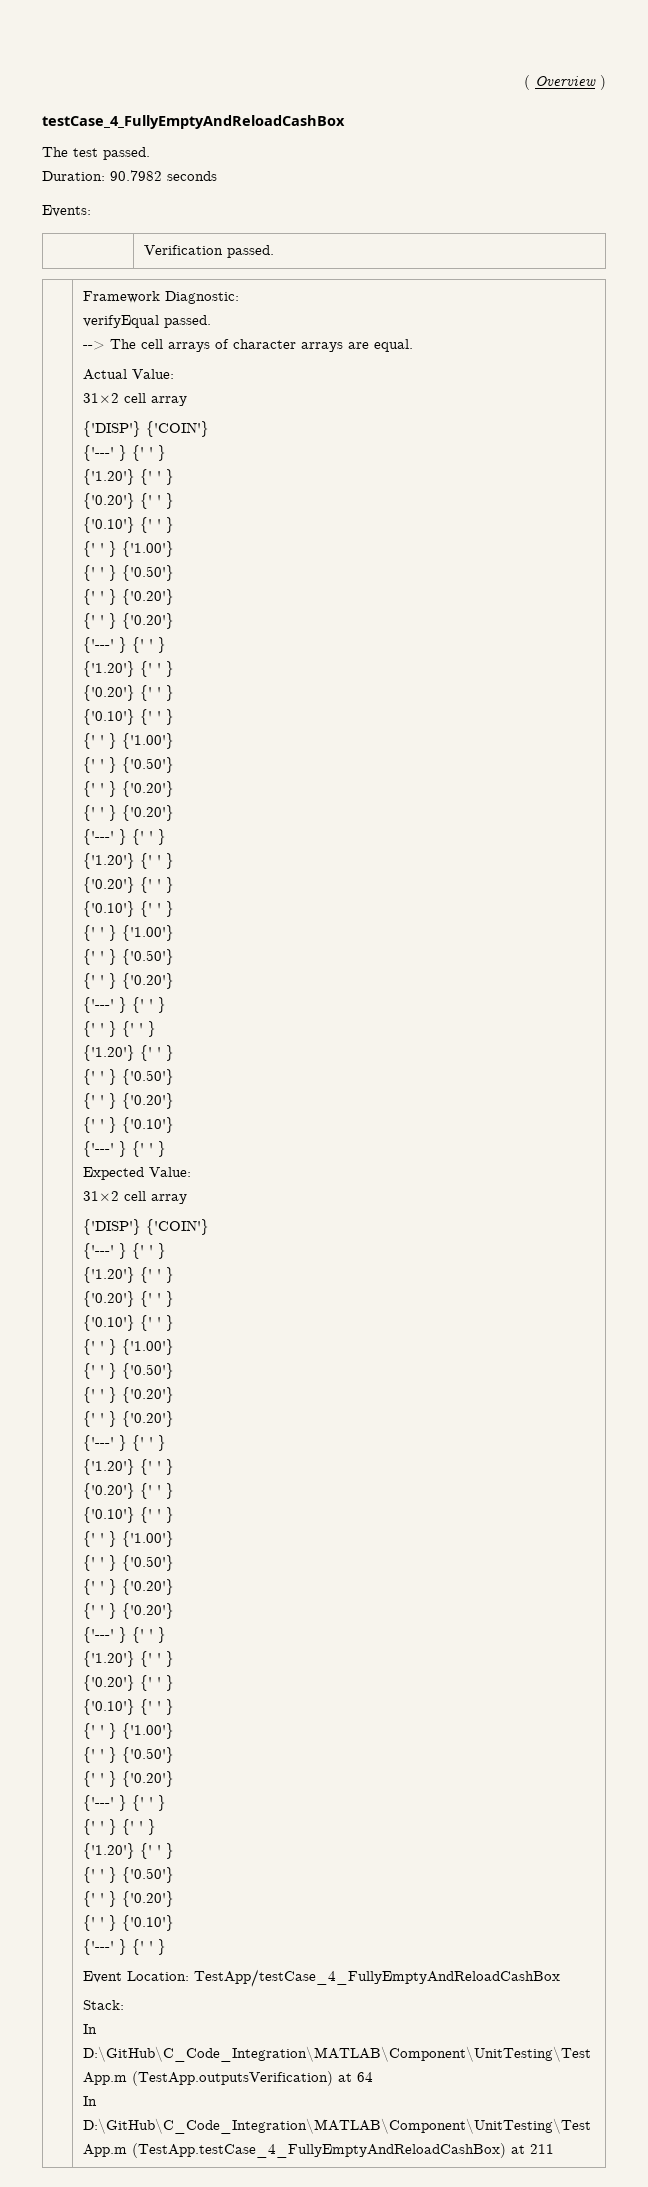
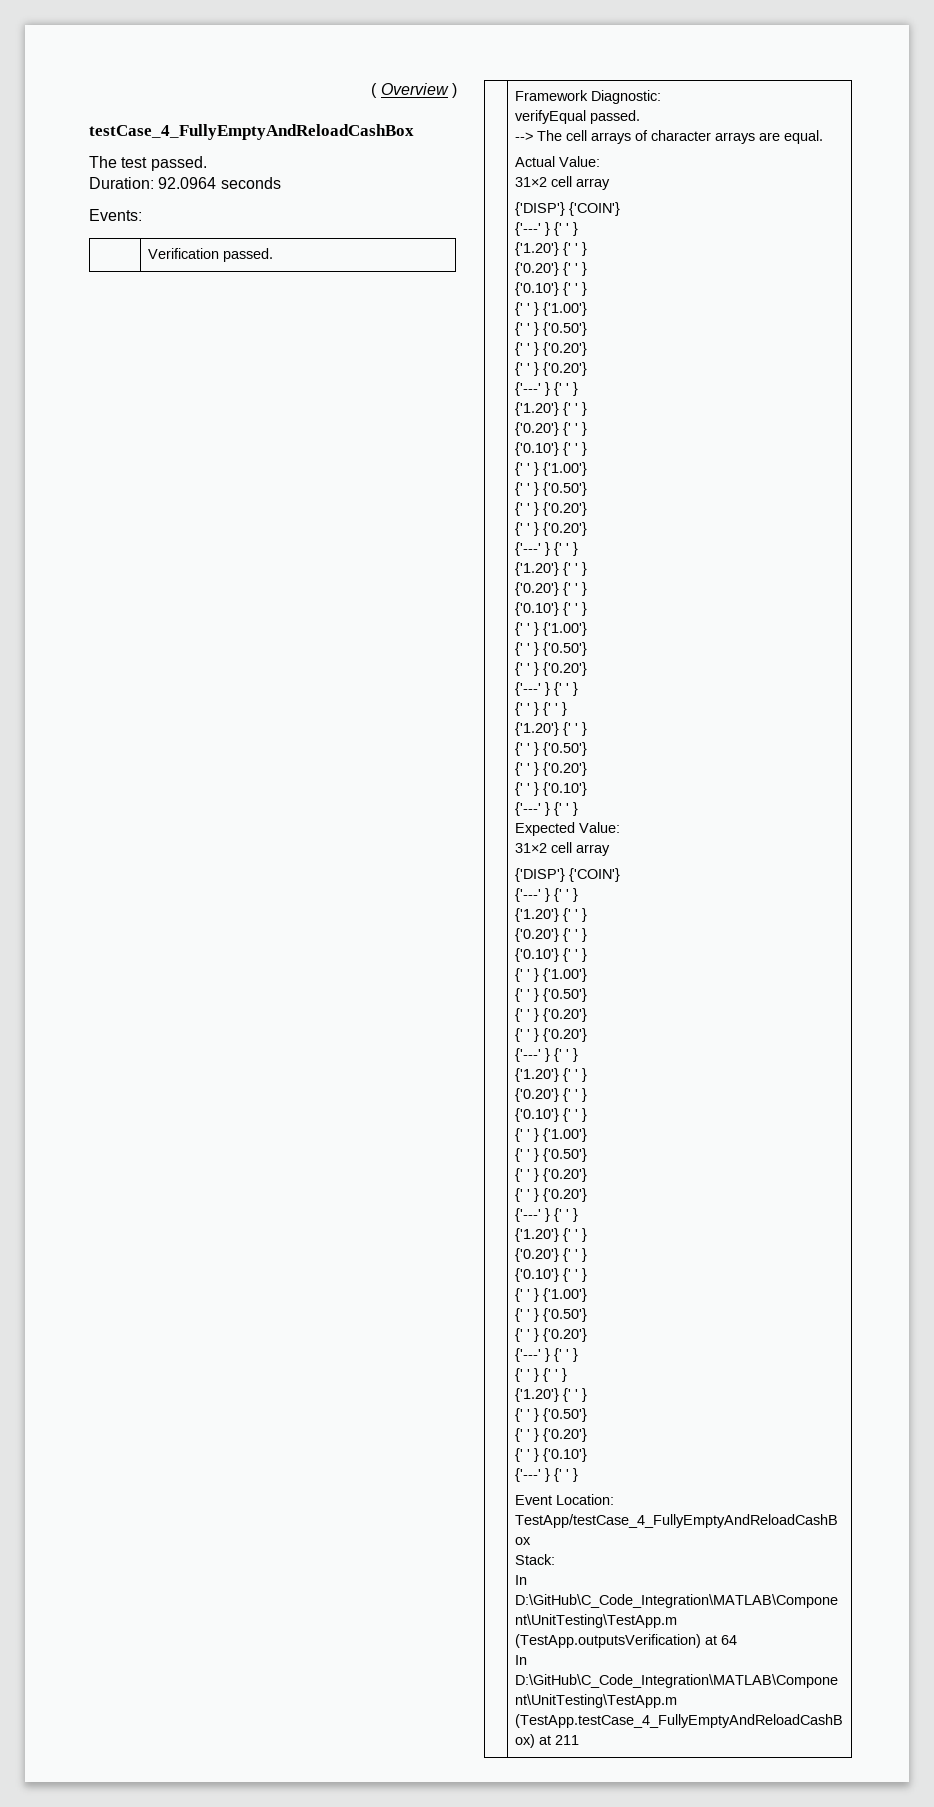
- Duration: 90.7982 seconds
+ Duration: 92.0964 seconds

